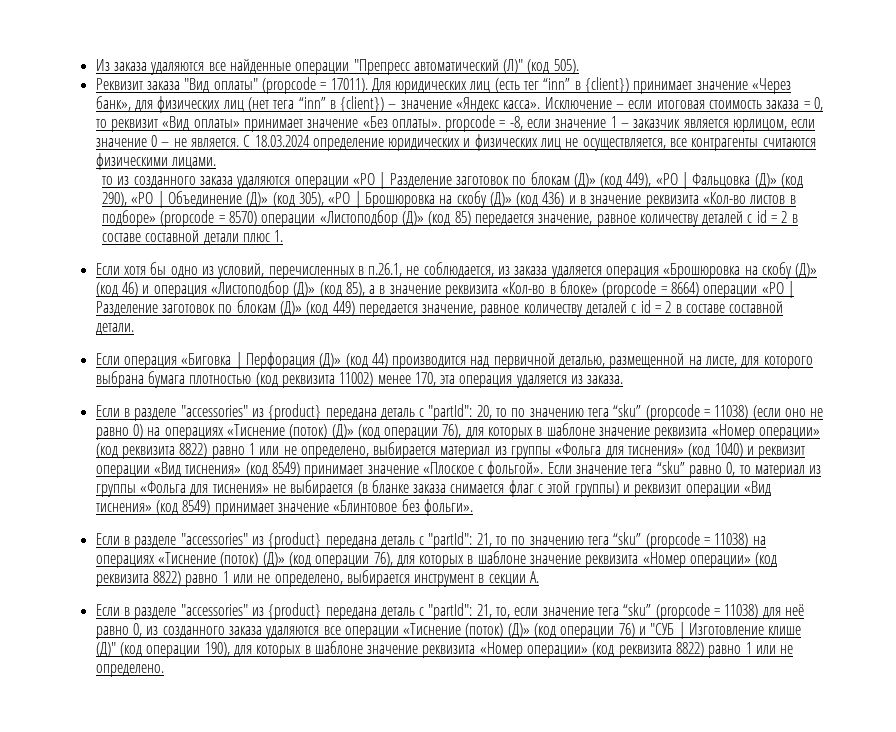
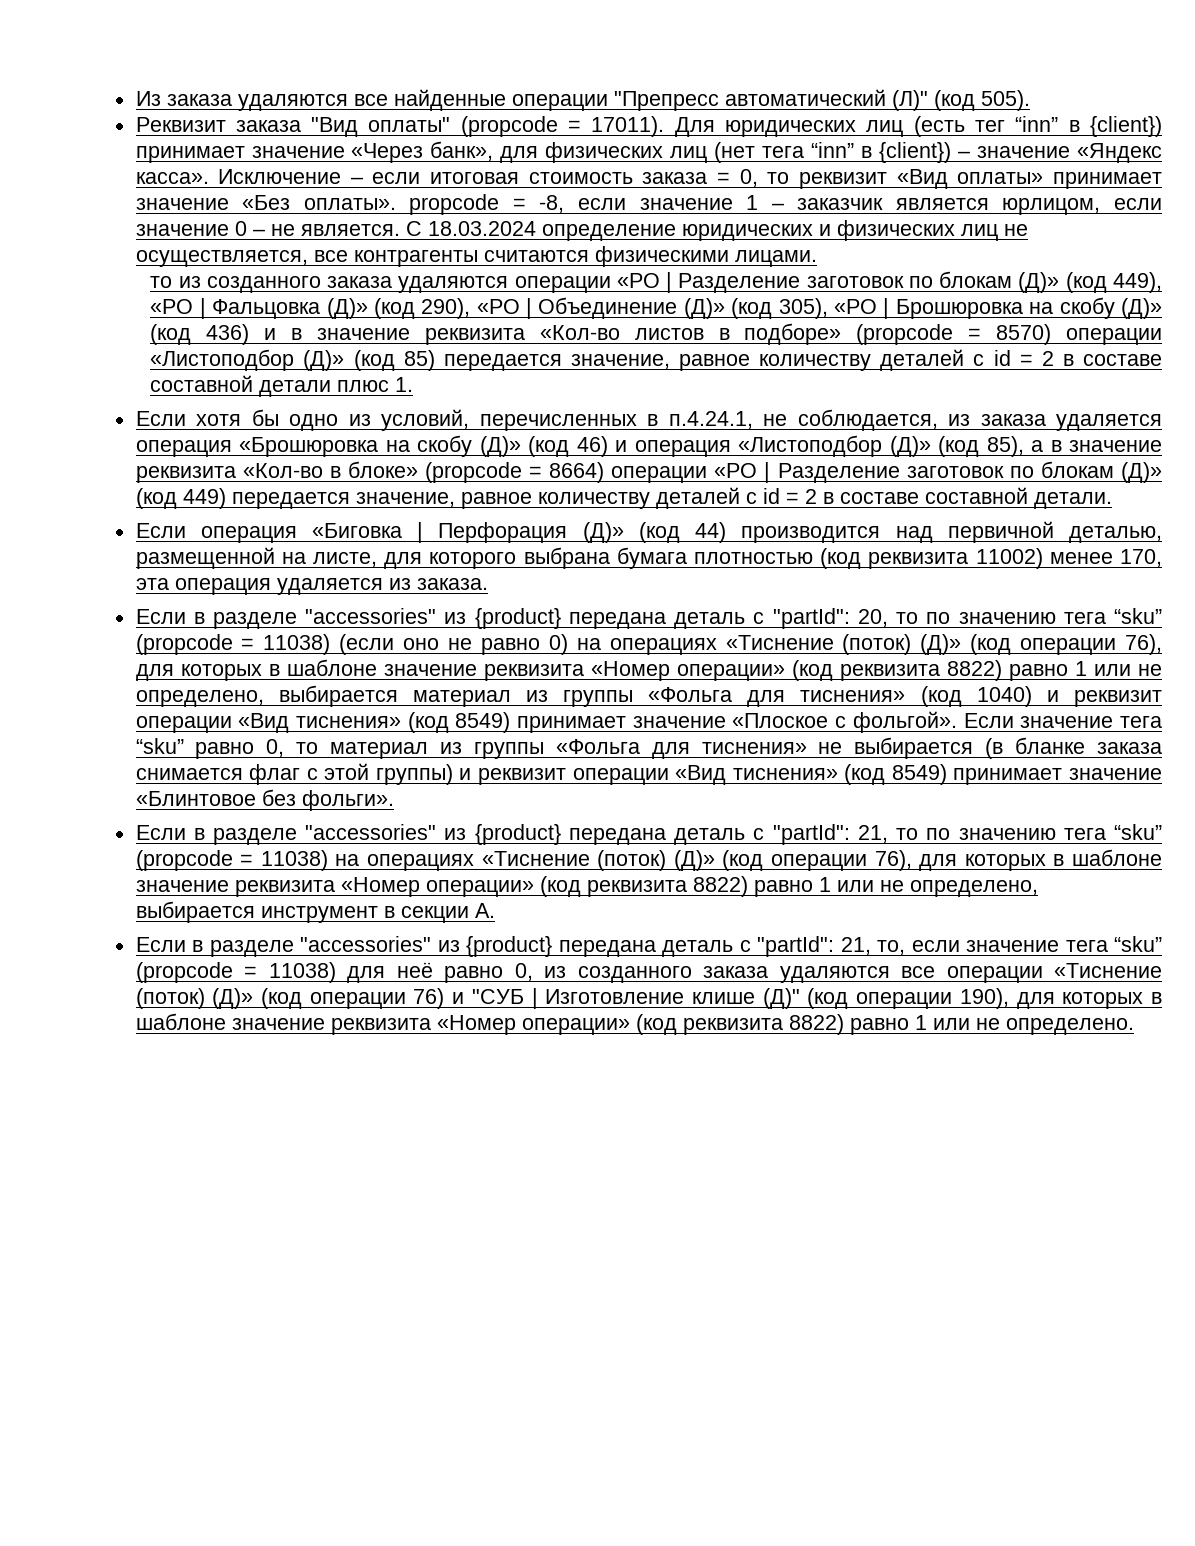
- Если хотя бы одно из условий, перечисленных в п.26.1, не соблюдается, из заказа удаляется операция «Брошюровка на скобу (Д)» (код 46) и операция «Листоподбор (Д)» (код 85), а в значение реквизита «Кол-во в блоке» (propcode = 8664) операции «РО | Разделение заготовок по блокам (Д)» (код 449) передается значение, равное количеству деталей c id = 2 в составе составной детали.
+ Если хотя бы одно из условий, перечисленных в п.4.24.1, не соблюдается, из заказа удаляется операция «Брошюровка на скобу (Д)» (код 46) и операция «Листоподбор (Д)» (код 85), а в значение реквизита «Кол-во в блоке» (propcode = 8664) операции «РО | Разделение заготовок по блокам (Д)» (код 449) передается значение, равное количеству деталей c id = 2 в составе составной детали.

